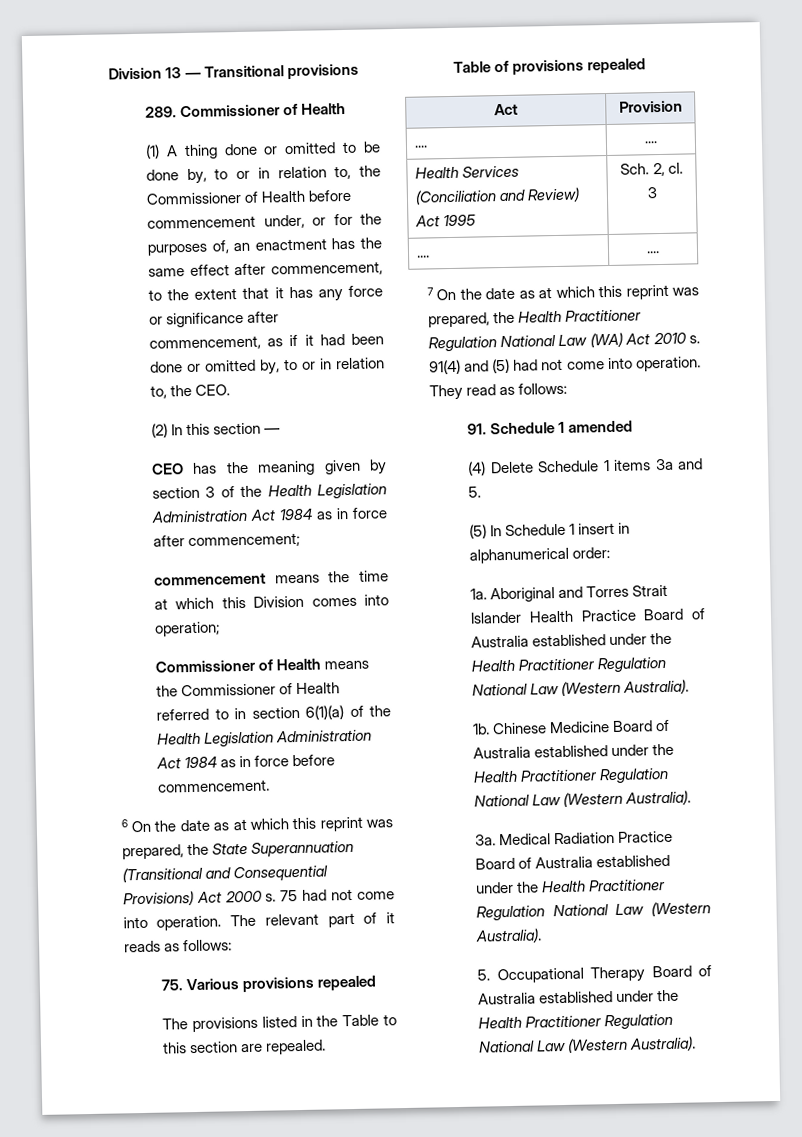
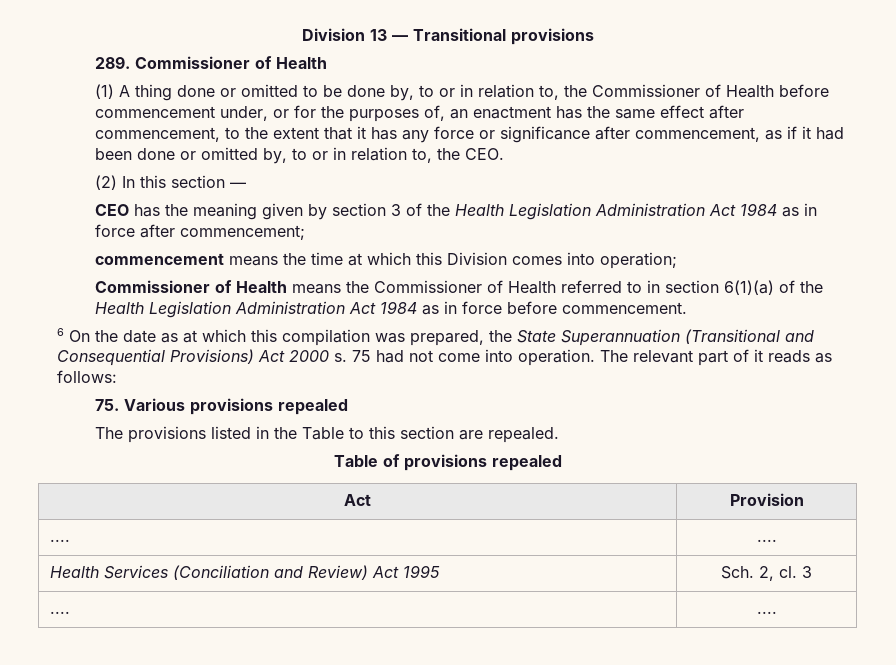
- 6 On the date as at which this reprint was prepared, the State Superannuation (Transitional and Consequential Provisions) Act 2000 s.
+ 6 On the date as at which this compilation was prepared, the State Superannuation (Transitional and Consequential Provisions) Act 2000 s.
- 7 On the date as at which this reprint was prepared, the Health Practitioner Regulation National Law (WA) Act 2010 s. 91(4) and (5) had not come into operation. They read as follows:
- 91. Schedule 1 amended
- (4) Delete Schedule 1 items 3a and 5.
- (5) In Schedule 1 insert in alphanumerical order:
- 1a. Aboriginal and Torres Strait Islander Health Practice Board of Australia established under the Health Practitioner Regulation National Law (Western Australia).
- 1b. Chinese Medicine Board of Australia established under the Health Practitioner Regulation National Law (Western Australia).
- 3a. Medical Radiation Practice Board of Australia established under the Health Practitioner Regulation National Law (Western Australia).
- 5. Occupational Therapy Board of Australia established under the Health Practitioner Regulation National Law (Western Australia).

